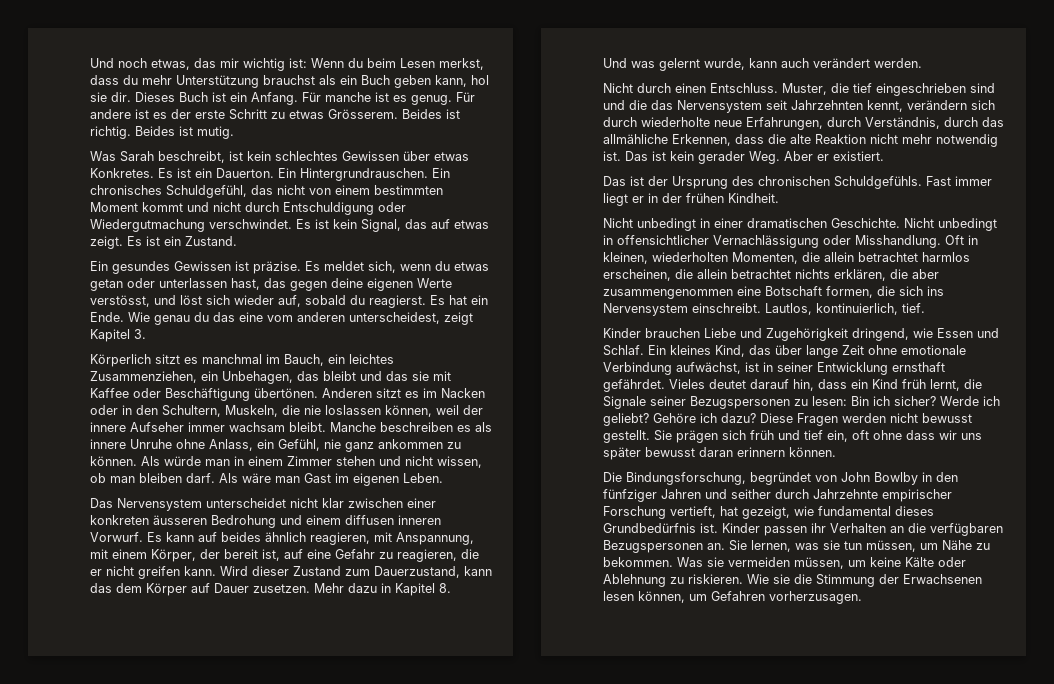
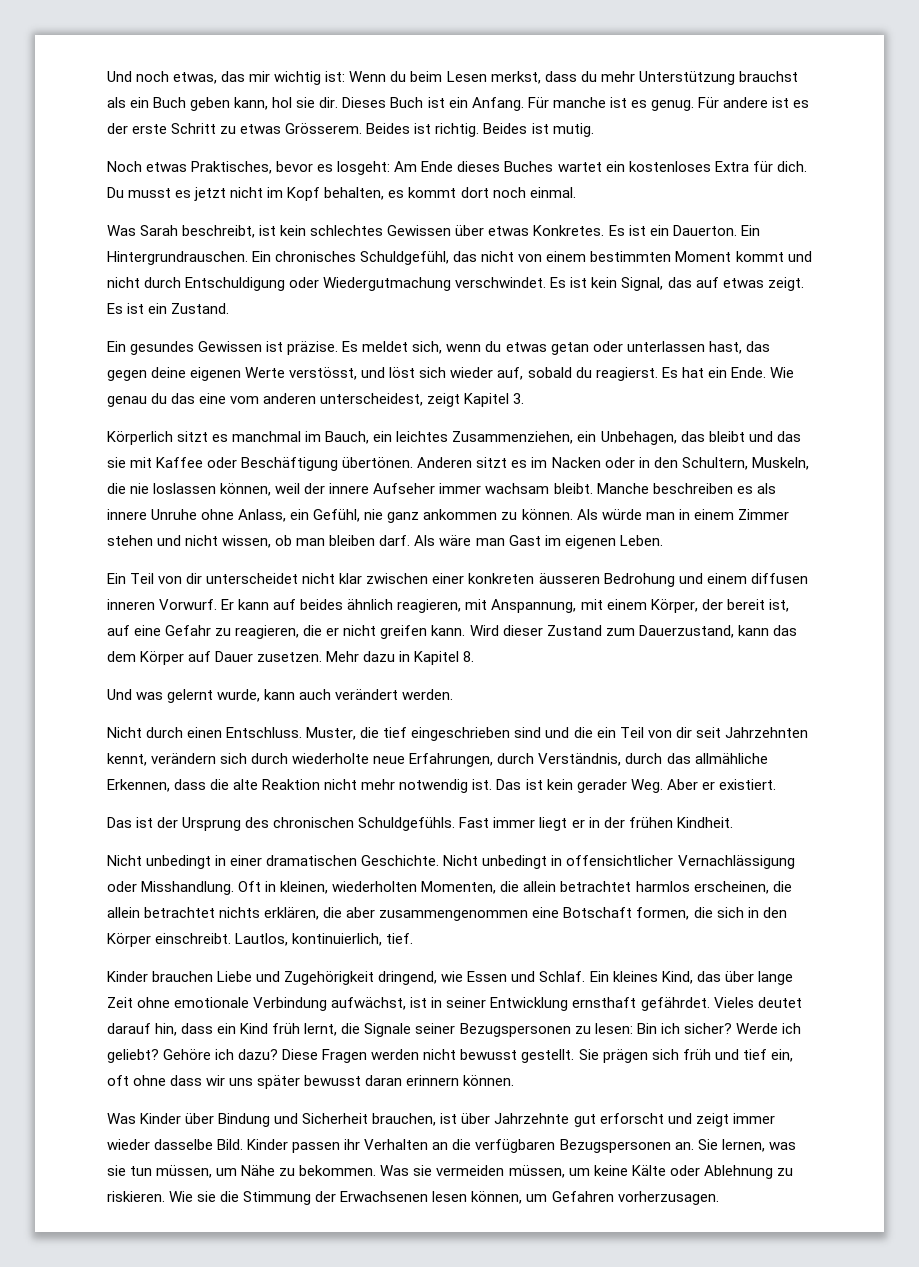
+ Noch etwas Praktisches, bevor es losgeht: Am Ende dieses Buches wartet ein kostenloses Extra für dich. Du musst es jetzt nicht im Kopf behalten, es kommt dort noch einmal.
- Das Nervensystem unterscheidet nicht klar zwischen einer konkreten äusseren Bedrohung und einem diffusen inneren Vorwurf.
+ Ein Teil von dir unterscheidet nicht klar zwischen einer konkreten äusseren Bedrohung und einem diffusen inneren Vorwurf.
- Es kann auf beides ähnlich reagieren, mit Anspannung, mit einem Körper, der bereit ist, auf eine Gefahr zu reagieren, die er nicht greifen kann.
+ Er kann auf beides ähnlich reagieren, mit Anspannung, mit einem Körper, der bereit ist, auf eine Gefahr zu reagieren, die er nicht greifen kann.
- Muster, die tief eingeschrieben sind und die das Nervensystem seit Jahrzehnten kennt, verändern sich durch wiederholte neue Erfahrungen, durch Verständnis, durch das allmähliche Erkennen, dass die alte Reaktion nicht mehr notwendig ist.
+ Muster, die tief eingeschrieben sind und die ein Teil von dir seit Jahrzehnten kennt, verändern sich durch wiederholte neue Erfahrungen, durch Verständnis, durch das allmähliche Erkennen, dass die alte Reaktion nicht mehr notwendig ist.
- Oft in kleinen, wiederholten Momenten, die allein betrachtet harmlos erscheinen, die allein betrachtet nichts erklären, die aber zusammengenommen eine Botschaft formen, die sich ins Nervensystem einschreibt.
+ Oft in kleinen, wiederholten Momenten, die allein betrachtet harmlos erscheinen, die allein betrachtet nichts erklären, die aber zusammengenommen eine Botschaft formen, die sich in den Körper einschreibt.
- Die Bindungsforschung, begründet von John Bowlby in den fünfziger Jahren und seither durch Jahrzehnte empirischer Forschung vertieft, hat gezeigt, wie fundamental dieses Grundbedürfnis ist.
+ Was Kinder über Bindung und Sicherheit brauchen, ist über Jahrzehnte gut erforscht und zeigt immer wieder dasselbe Bild.

